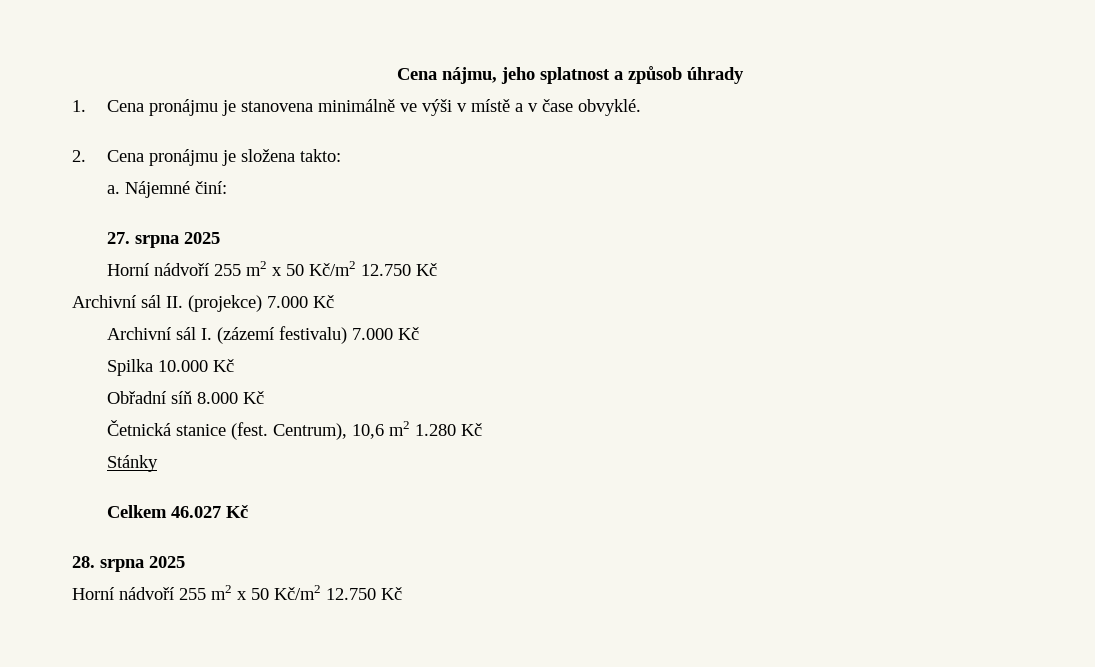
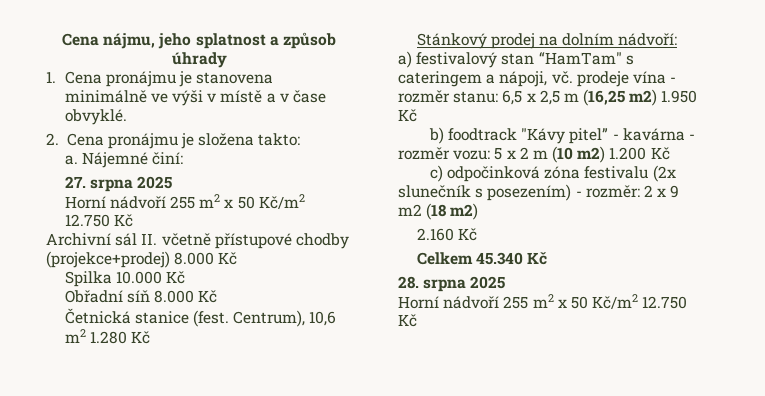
- Archivní sál II. (projekce) 7.000 Kč
- Archivní sál I. (zázemí festivalu) 7.000 Kč
+ Archivní sál II. včetně přístupové chodby (projekce+prodej) 8.000 Kč
- Stánky
+ Stánkový prodej na dolním nádvoří:
+ a) festivalový stan “HamTam" s cateringem a nápoji, vč. prodeje vína - rozměr stanu: 6,5 x 2,5 m (16,25 m2) 1.950 Kč
+ b) foodtrack "Kávy pitel” - kavárna - rozměr vozu: 5 x 2 m (10 m2) 1.200 Kč
+ c) odpočinková zóna festivalu (2x slunečník s posezením) - rozměr: 2 x 9 m2 (18 m2)
+ 2.160 Kč
- Celkem 46.027 Kč
+ Celkem 45.340 Kč

